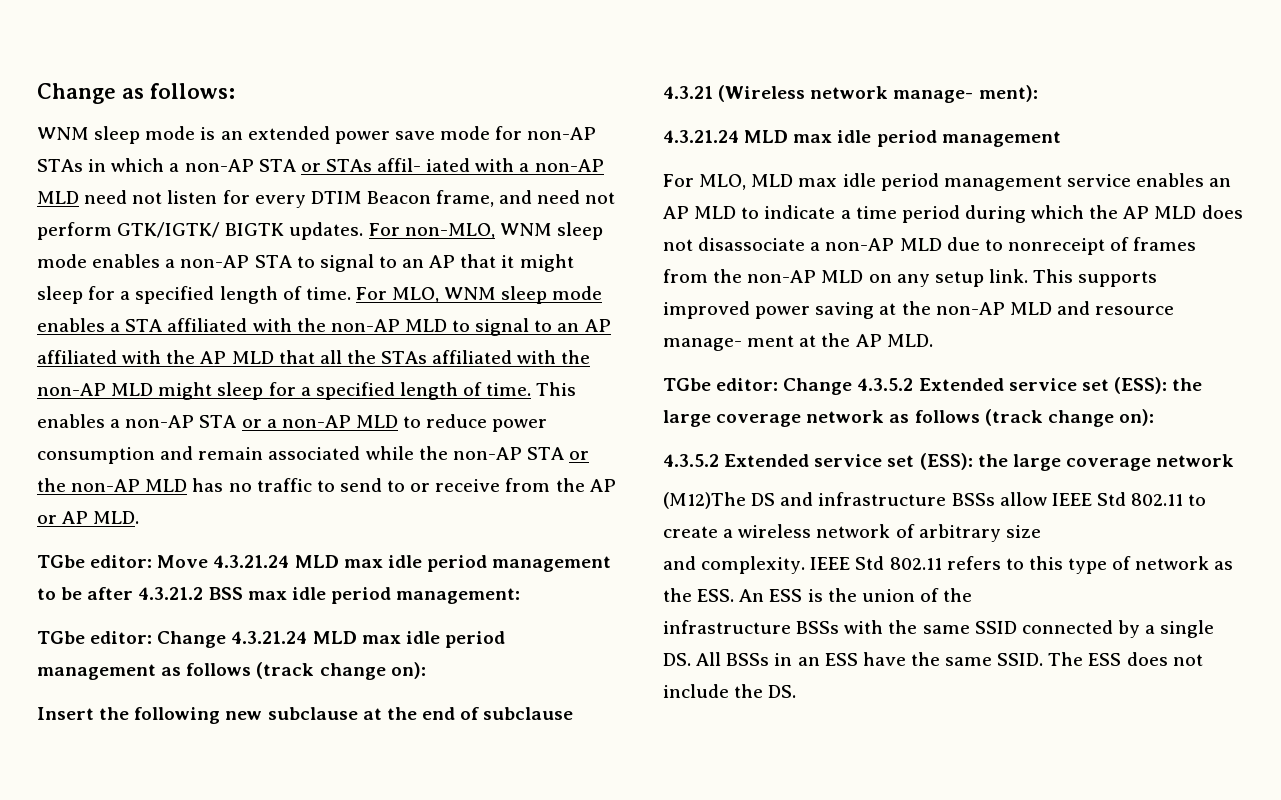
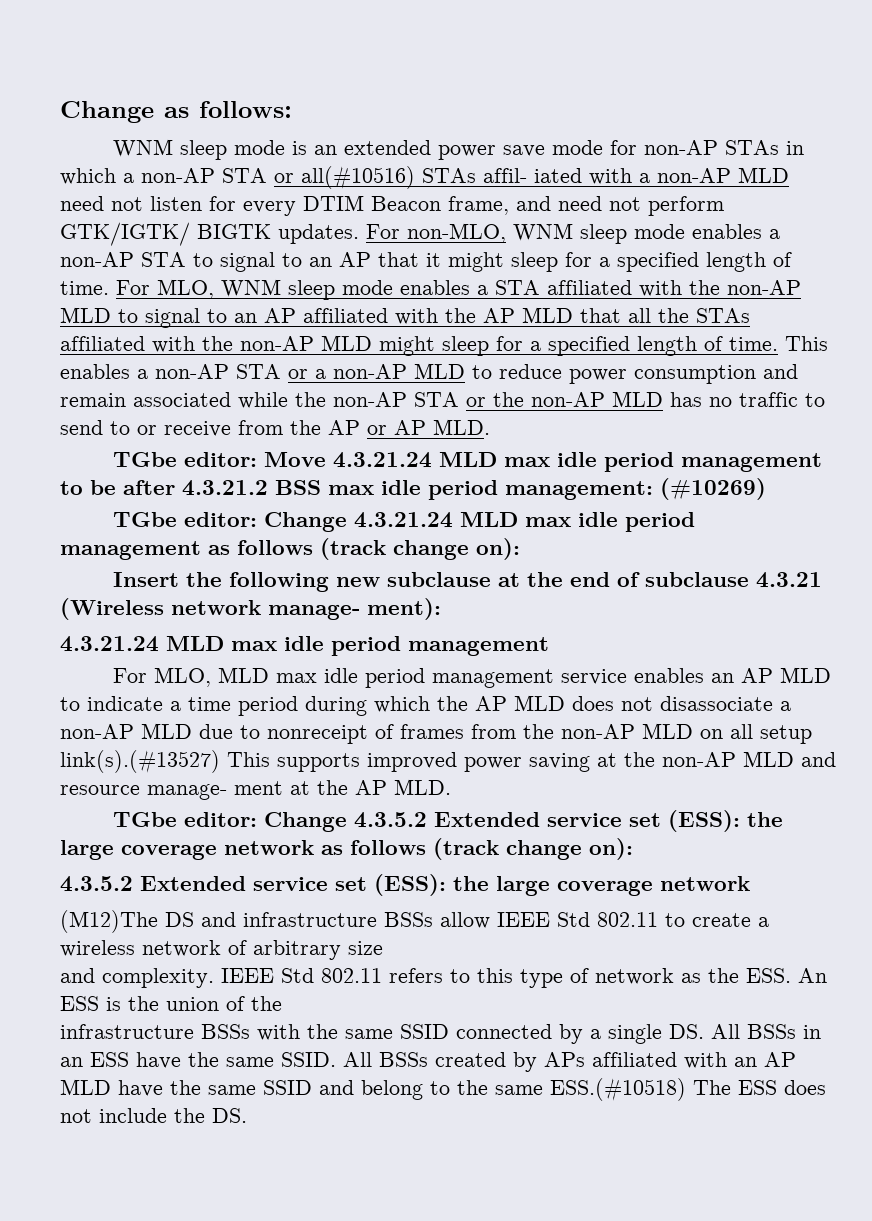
- WNM sleep mode is an extended power save mode for non-AP STAs in which a non-AP STA or STAs affil- iated with a non-AP MLD need not listen for every DTIM Beacon frame, and need not perform GTK/IGTK/ BIGTK updates.
+ WNM sleep mode is an extended power save mode for non-AP STAs in which a non-AP STA or all(#10516) STAs affil- iated with a non-AP MLD need not listen for every DTIM Beacon frame, and need not perform GTK/IGTK/ BIGTK updates.
- TGbe editor: Move 4.3.21.24 MLD max idle period management to be after 4.3.21.2 BSS max idle period management:
+ TGbe editor: Move 4.3.21.24 MLD max idle period management to be after 4.3.21.2 BSS max idle period management: (#10269)
- For MLO, MLD max idle period management service enables an AP MLD to indicate a time period during which the AP MLD does not disassociate a non-AP MLD due to nonreceipt of frames from the non-AP MLD on any setup link. This supports improved power saving at the non-AP MLD and resource manage- ment at the AP MLD.
+ For MLO, MLD max idle period management service enables an AP MLD to indicate a time period during which the AP MLD does not disassociate a non-AP MLD due to nonreceipt of frames from the non-AP MLD on all setup link(s).(#13527) This supports improved power saving at the non-AP MLD and resource manage- ment at the AP MLD.
- The ESS does not include the DS.
+ All BSSs created by APs affiliated with an AP MLD have the same SSID and belong to the same ESS.(#10518) The ESS does not include the DS.

